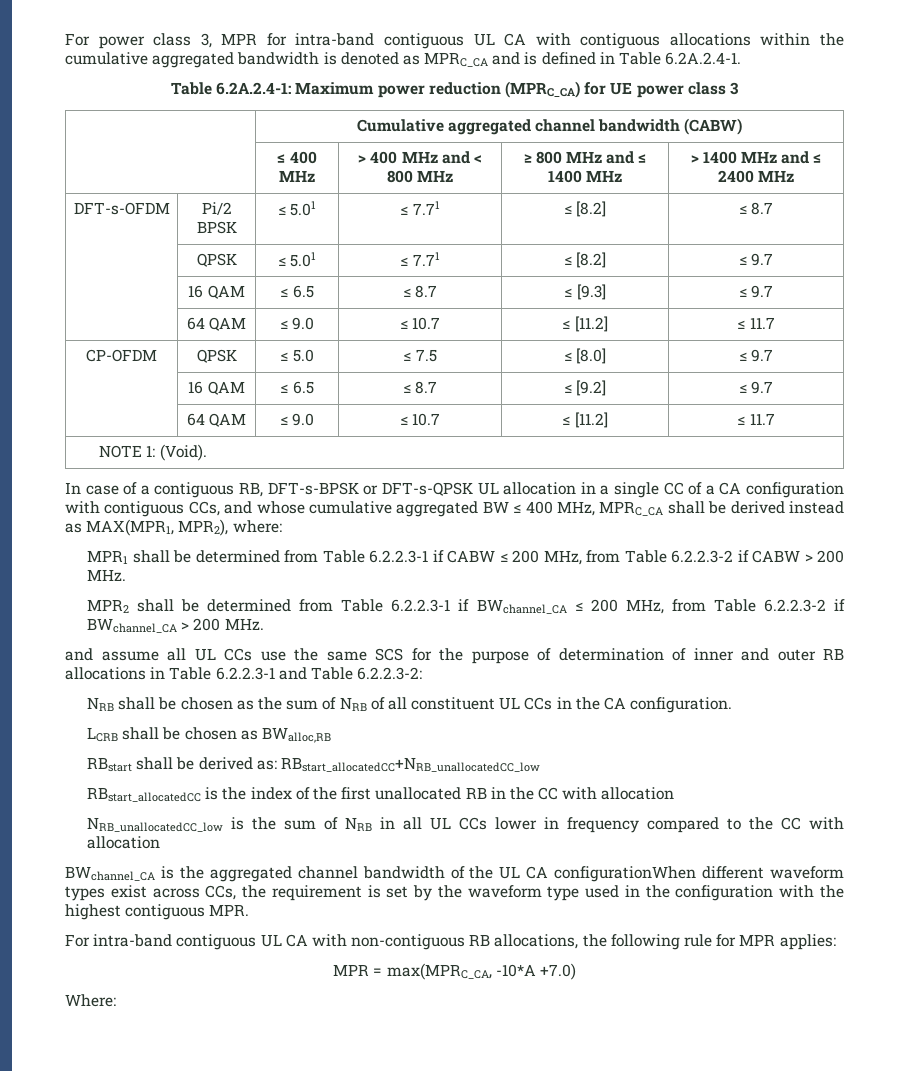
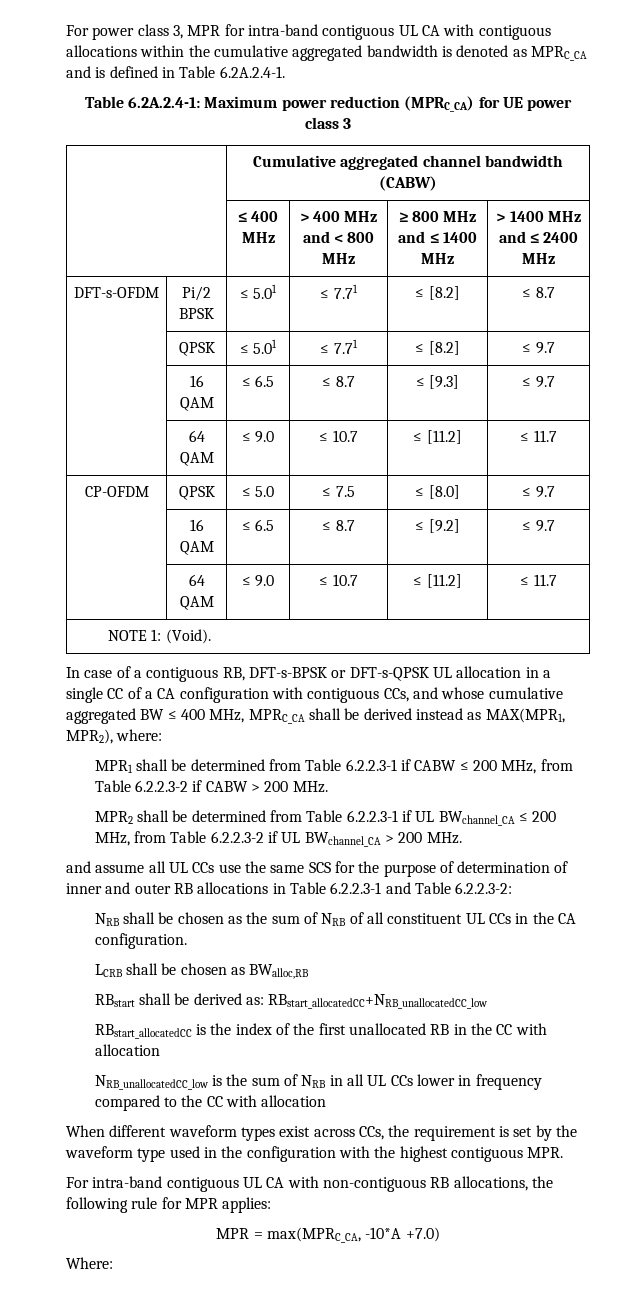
- MPR2 shall be determined from Table 6.2.2.3-1 if BWchannel_CA ≤ 200 MHz, from Table 6.2.2.3-2 if BWchannel_CA > 200 MHz.
+ MPR2 shall be determined from Table 6.2.2.3-1 if UL BWchannel_CA ≤ 200 MHz, from Table 6.2.2.3-2 if UL BWchannel_CA > 200 MHz.
- BWchannel_CA is the aggregated channel bandwidth of the UL CA configurationWhen different waveform types exist across CCs, the requirement is set by the waveform type used in the configuration with the highest contiguous MPR.
+ When different waveform types exist across CCs, the requirement is set by the waveform type used in the configuration with the highest contiguous MPR.

